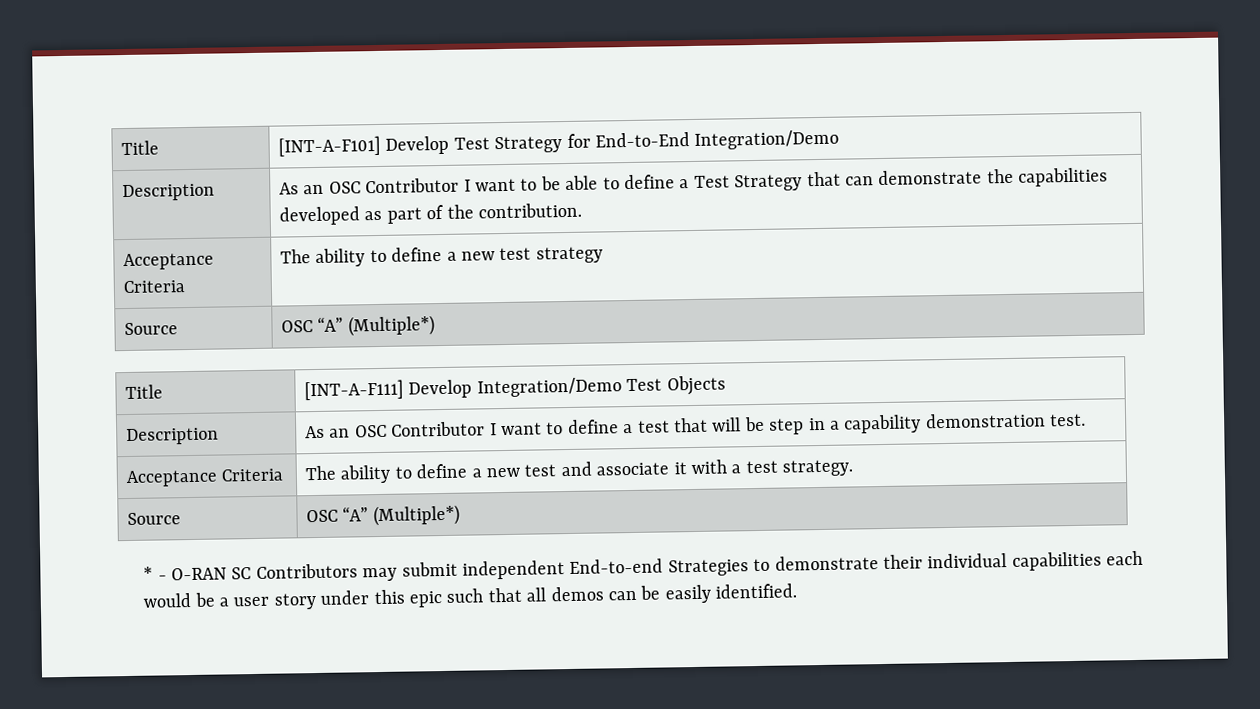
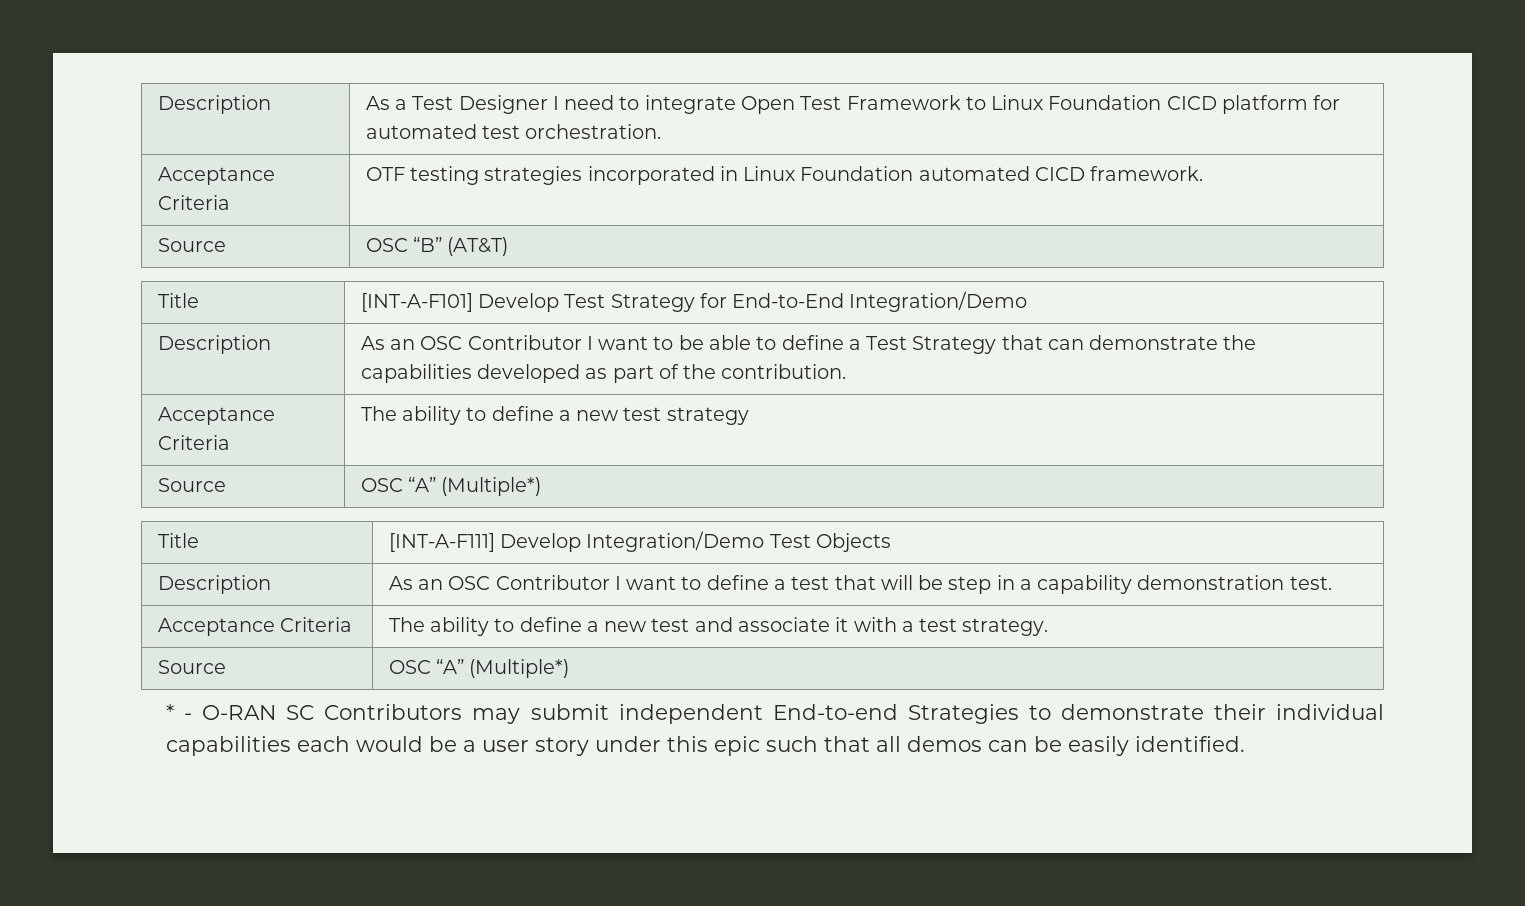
+ Description | As a Test Designer I need to integrate Open Test Framework to Linux Foundation CICD platform for automated test orchestration.
+ Acceptance Criteria | OTF testing strategies incorporated in Linux Foundation automated CICD framework.
+ Source | OSC “B” (AT&T)

